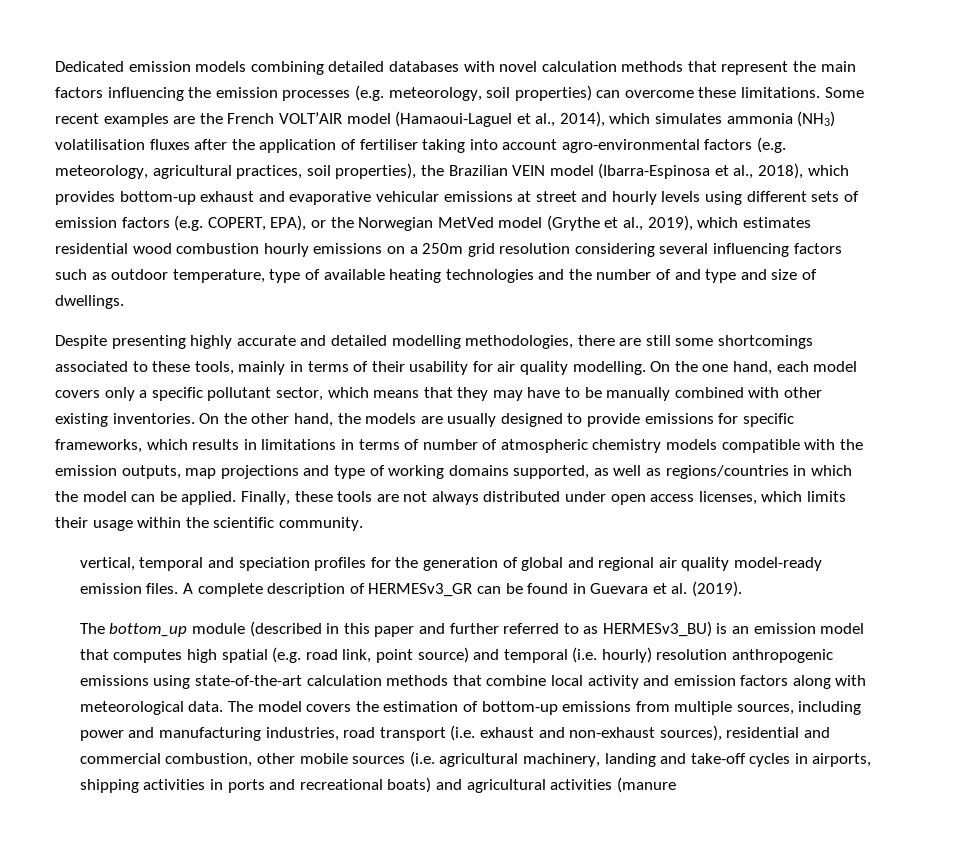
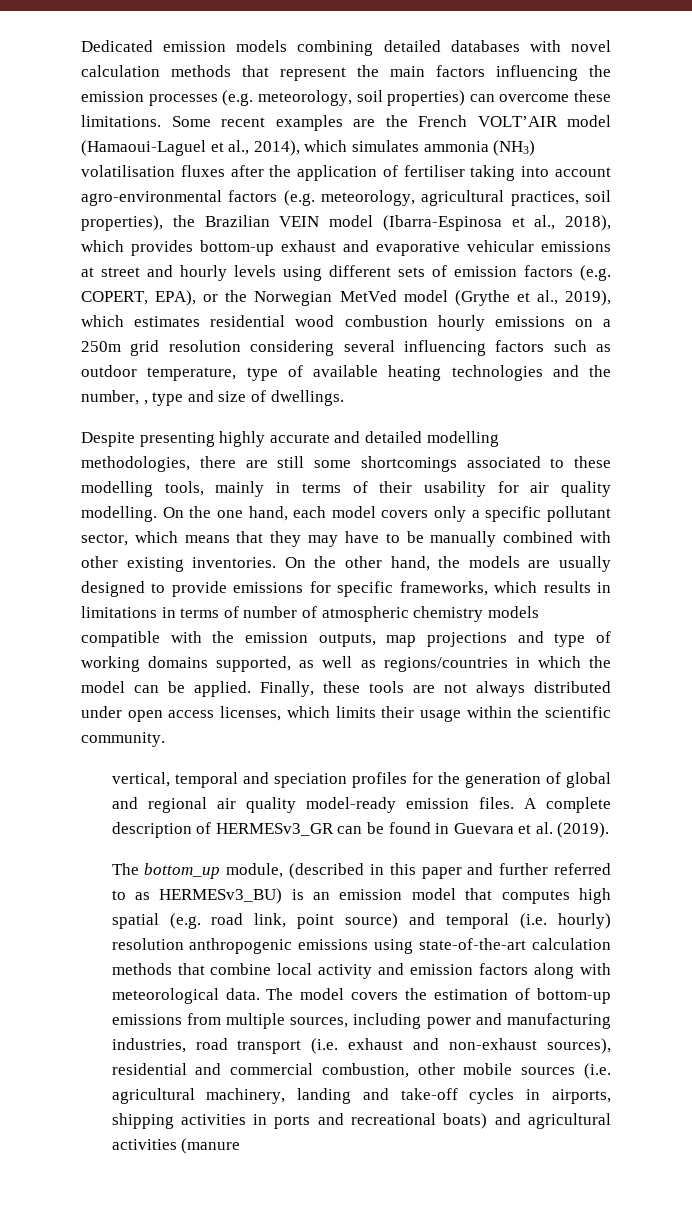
- Some recent examples are the French VOLT’AIR model (Hamaoui-Laguel et al., 2014), which simulates ammonia (NH3) volatilisation fluxes after the application of fertiliser taking into account agro-environmental factors (e.g. meteorology, agricultural practices, soil properties), the Brazilian VEIN model (Ibarra-Espinosa et al., 2018), which provides bottom-up exhaust and evaporative vehicular emissions at street and hourly levels using different sets of emission factors (e.g. COPERT, EPA), or the Norwegian MetVed model (Grythe et al., 2019), which estimates residential wood combustion hourly emissions on a 250m grid resolution considering several influencing factors such as outdoor temperature, type of available heating technologies and the number of and type and size of dwellings.
+ Some recent examples are the French VOLT’AIR model (Hamaoui-Laguel et al., 2014), which simulates ammonia (NH3) volatilisation fluxes after the application of fertiliser taking into account agro-environmental factors (e.g. meteorology, agricultural practices, soil properties), the Brazilian VEIN model (Ibarra-Espinosa et al., 2018), which provides bottom-up exhaust and evaporative vehicular emissions at street and hourly levels using different sets of emission factors (e.g. COPERT, EPA), or the Norwegian MetVed model (Grythe et al., 2019), which estimates residential wood combustion hourly emissions on a 250m grid resolution considering several influencing factors such as outdoor temperature, type of available heating technologies and the number, , type and size of dwellings.
- Despite presenting highly accurate and detailed modelling methodologies, there are still some shortcomings associated to these tools, mainly in terms of their usability for air quality modelling.
+ Despite presenting highly accurate and detailed modelling methodologies, there are still some shortcomings associated to these modelling tools, mainly in terms of their usability for air quality modelling.
- The bottom_up module (described in this paper and further referred to as HERMESv3_BU) is an emission model that computes high spatial (e.g. road link, point source) and temporal (i.e. hourly) resolution anthropogenic emissions using state-of-the-art calculation methods that combine local activity and emission factors along with meteorological data.
+ The bottom_up module, (described in this paper and further referred to as HERMESv3_BU) is an emission model that computes high spatial (e.g. road link, point source) and temporal (i.e. hourly) resolution anthropogenic emissions using state-of-the-art calculation methods that combine local activity and emission factors along with meteorological data.

